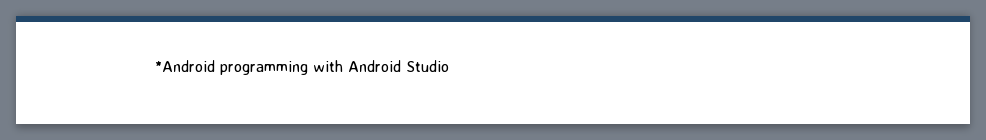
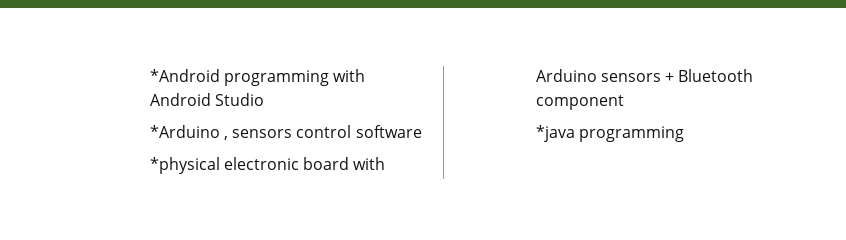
+ *Arduino , sensors control software
+ *physical electronic board with Arduino sensors + Bluetooth component
+ *java programming

